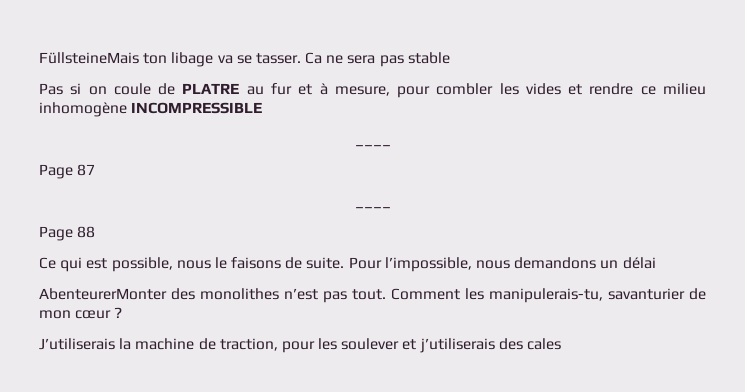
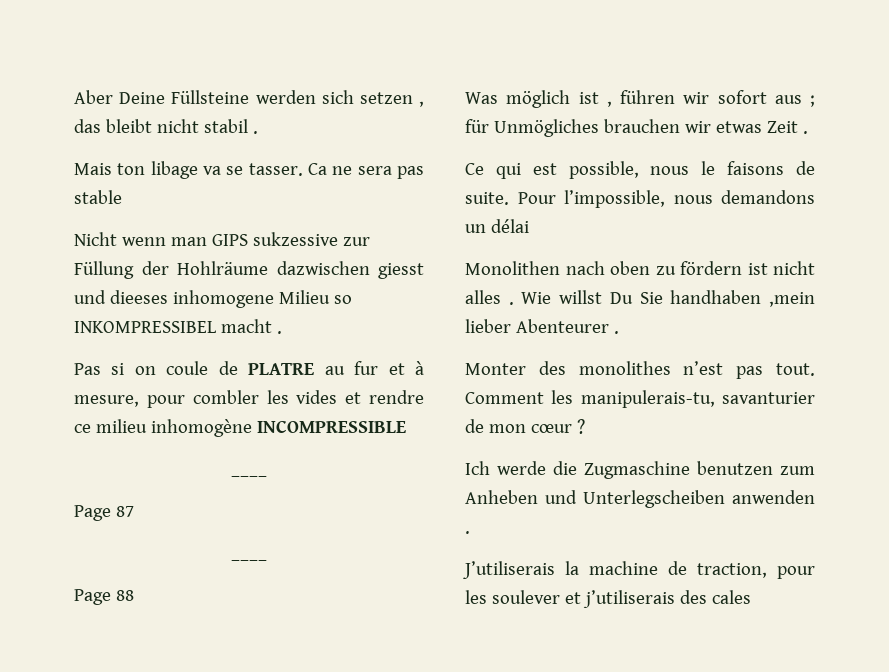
- FüllsteineMais ton libage va se tasser.
+ Aber Deine Füllsteine werden sich setzen , das bleibt nicht stabil .
+ Mais ton libage va se tasser.
+ Nicht wenn man GIPS sukzessive zur Füllung der Hohlräume dazwischen giesst und dieeses inhomogene Milieu so INKOMPRESSIBEL macht .
+ Was möglich ist , führen wir sofort aus ; für Unmögliches brauchen wir etwas Zeit .
- AbenteurerMonter des monolithes n’est pas tout.
+ Monolithen nach oben zu fördern ist nicht alles . Wie willst Du Sie handhaben ,mein lieber Abenteurer .
+ Monter des monolithes n’est pas tout.
+ Ich werde die Zugmaschine benutzen zum Anheben und Unterlegscheiben anwenden .

